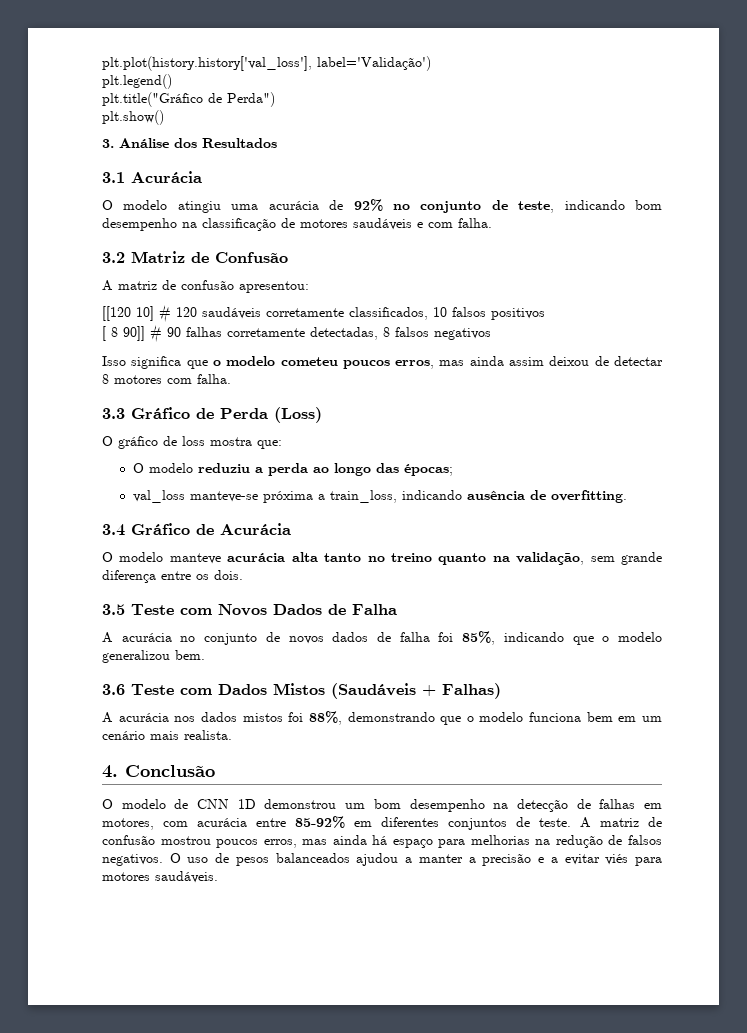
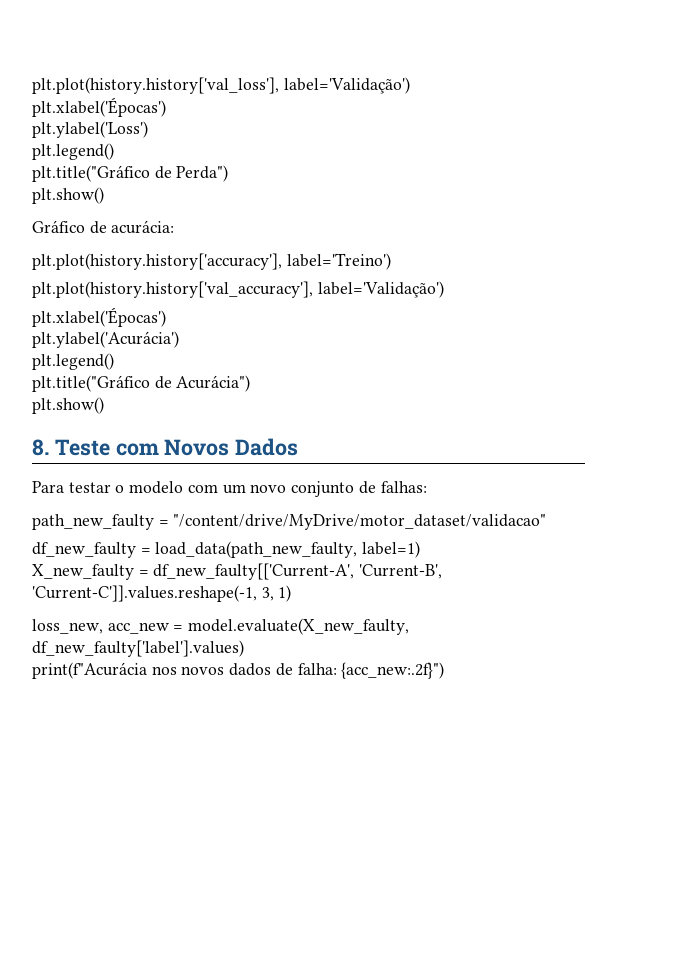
  plt.plot(history.history['val_loss'], label='Validação')
+ plt.xlabel('Épocas')
+ plt.ylabel('Loss')
- 3. Análise dos Resultados
- 3.1 Acurácia
- O modelo atingiu uma acurácia de 92% no conjunto de teste, indicando bom desempenho na classificação de motores saudáveis e com falha.
- 3.2 Matriz de Confusão
- A matriz de confusão apresentou:
- [[120 10] # 120 saudáveis corretamente classificados, 10 falsos positivos
- [ 8 90]] # 90 falhas corretamente detectadas, 8 falsos negativos
- Isso significa que o modelo cometeu poucos erros, mas ainda assim deixou de detectar 8 motores com falha.
- 3.3 Gráfico de Perda (Loss)
- O gráfico de loss mostra que:
- O modelo reduziu a perda ao longo das épocas;
- val_loss manteve-se próxima a train_loss, indicando ausência de overfitting.
- 3.4 Gráfico de Acurácia
- O modelo manteve acurácia alta tanto no treino quanto na validação, sem grande diferença entre os dois.
- 3.5 Teste com Novos Dados de Falha
- A acurácia no conjunto de novos dados de falha foi 85%, indicando que o modelo generalizou bem.
- 3.6 Teste com Dados Mistos (Saudáveis + Falhas)
- A acurácia nos dados mistos foi 88%, demonstrando que o modelo funciona bem em um cenário mais realista.
- 4. Conclusão
- O modelo de CNN 1D demonstrou um bom desempenho na detecção de falhas em motores, com acurácia entre 85-92% em diferentes conjuntos de teste. A matriz de confusão mostrou poucos erros, mas ainda há espaço para melhorias na redução de falsos negativos. O uso de pesos balanceados ajudou a manter a precisão e a evitar viés para motores saudáveis.
+ Gráfico de acurácia:
+ plt.plot(history.history['accuracy'], label='Treino')
+ plt.plot(history.history['val_accuracy'], label='Validação')
+ plt.xlabel('Épocas')
+ plt.ylabel('Acurácia')
+ plt.legend()
+ plt.title("Gráfico de Acurácia")
+ plt.show()
+ 8. Teste com Novos Dados
+ Para testar o modelo com um novo conjunto de falhas:
+ path_new_faulty = "/content/drive/MyDrive/motor_dataset/validacao"
+ df_new_faulty = load_data(path_new_faulty, label=1)
+ X_new_faulty = df_new_faulty[['Current-A', 'Current-B', 'Current-C']].values.reshape(-1, 3, 1)
+ loss_new, acc_new = model.evaluate(X_new_faulty, df_new_faulty['label'].values)
+ print(f"Acurácia nos novos dados de falha: {acc_new:.2f}")

